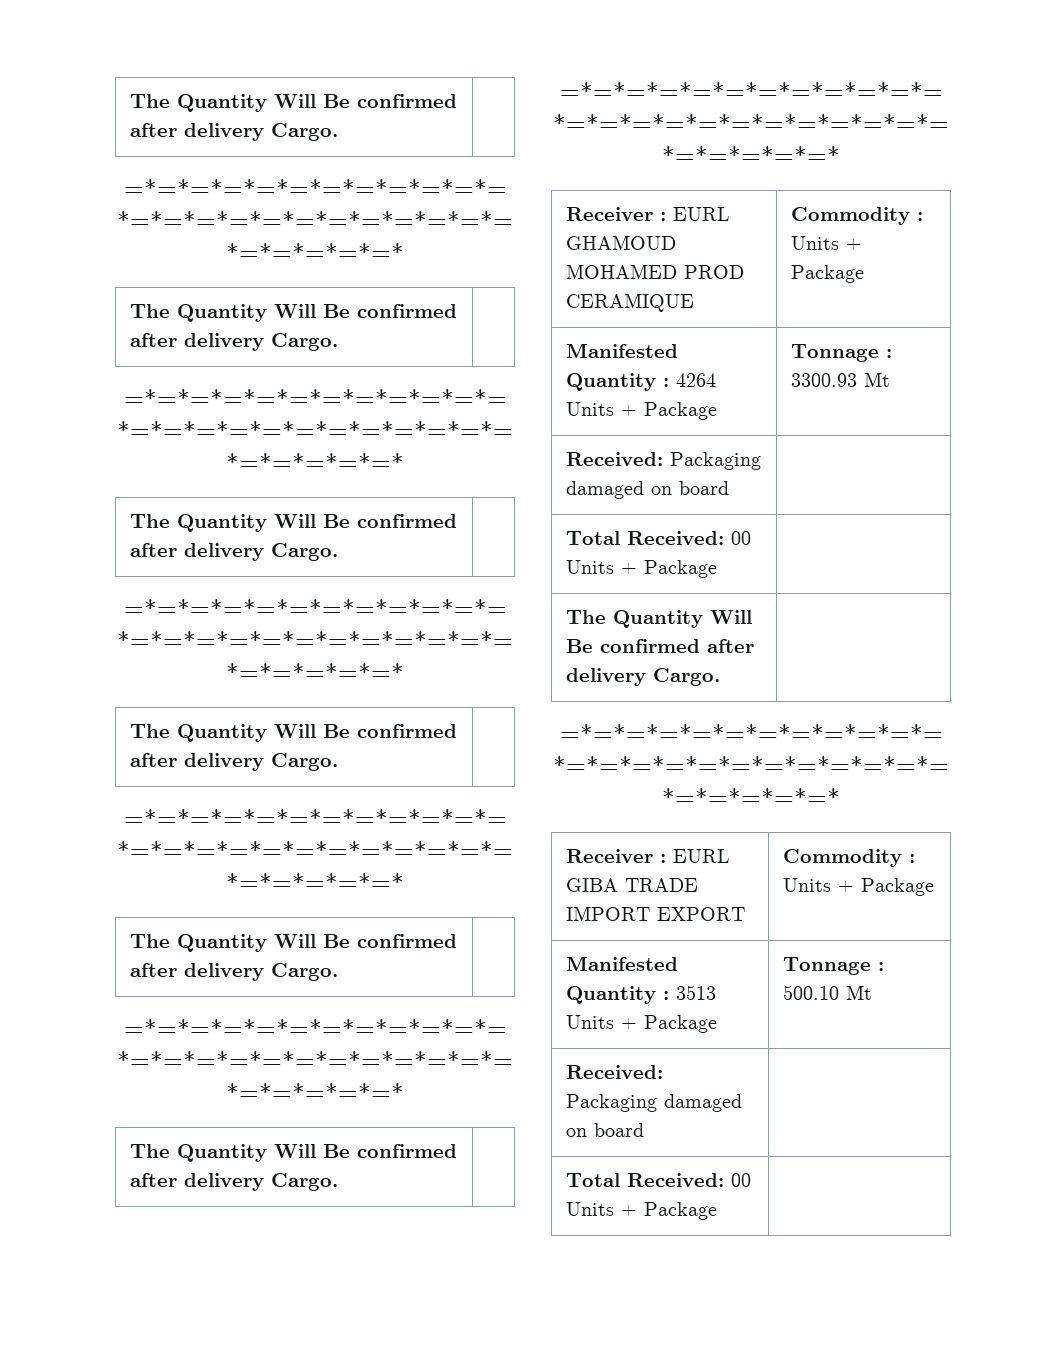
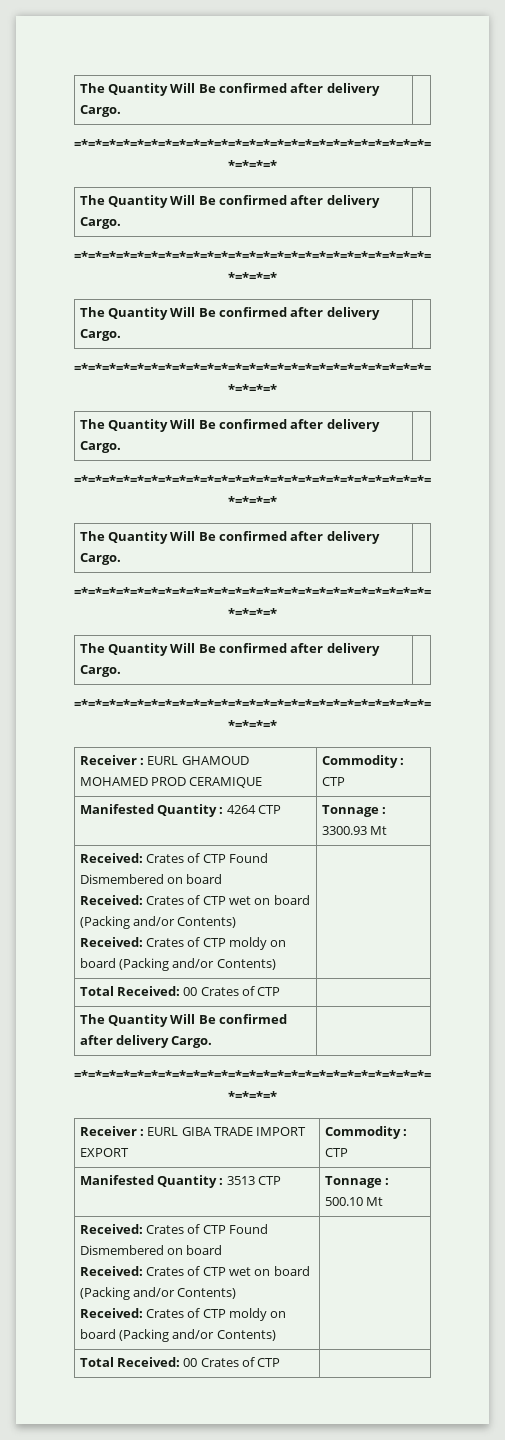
- Receiver : EURL GHAMOUD MOHAMED PROD CERAMIQUE | Commodity : Units + Package
+ Receiver : EURL GHAMOUD MOHAMED PROD CERAMIQUE | Commodity : CTP
- Manifested Quantity : 4264 Units + Package | Tonnage : 3300.93 Mt
- Received: Packaging damaged on board |
- Total Received: 00 Units + Package |
+ Manifested Quantity : 4264 CTP | Tonnage : 3300.93 Mt
+ Received: Crates of CTP Found Dismembered on board
+ Received: Crates of CTP wet on board (Packing and/or Contents)
+ Received: Crates of CTP moldy on board (Packing and/or Contents) |
+ Total Received: 00 Crates of CTP |
- Receiver : EURL GIBA TRADE IMPORT EXPORT | Commodity : Units + Package
+ Receiver : EURL GIBA TRADE IMPORT EXPORT | Commodity : CTP
- Manifested Quantity : 3513 Units + Package | Tonnage : 500.10 Mt
- Received: Packaging damaged on board |
- Total Received: 00 Units + Package |
+ Manifested Quantity : 3513 CTP | Tonnage : 500.10 Mt
+ Received: Crates of CTP Found Dismembered on board
+ Received: Crates of CTP wet on board (Packing and/or Contents)
+ Received: Crates of CTP moldy on board (Packing and/or Contents) |
+ Total Received: 00 Crates of CTP |

